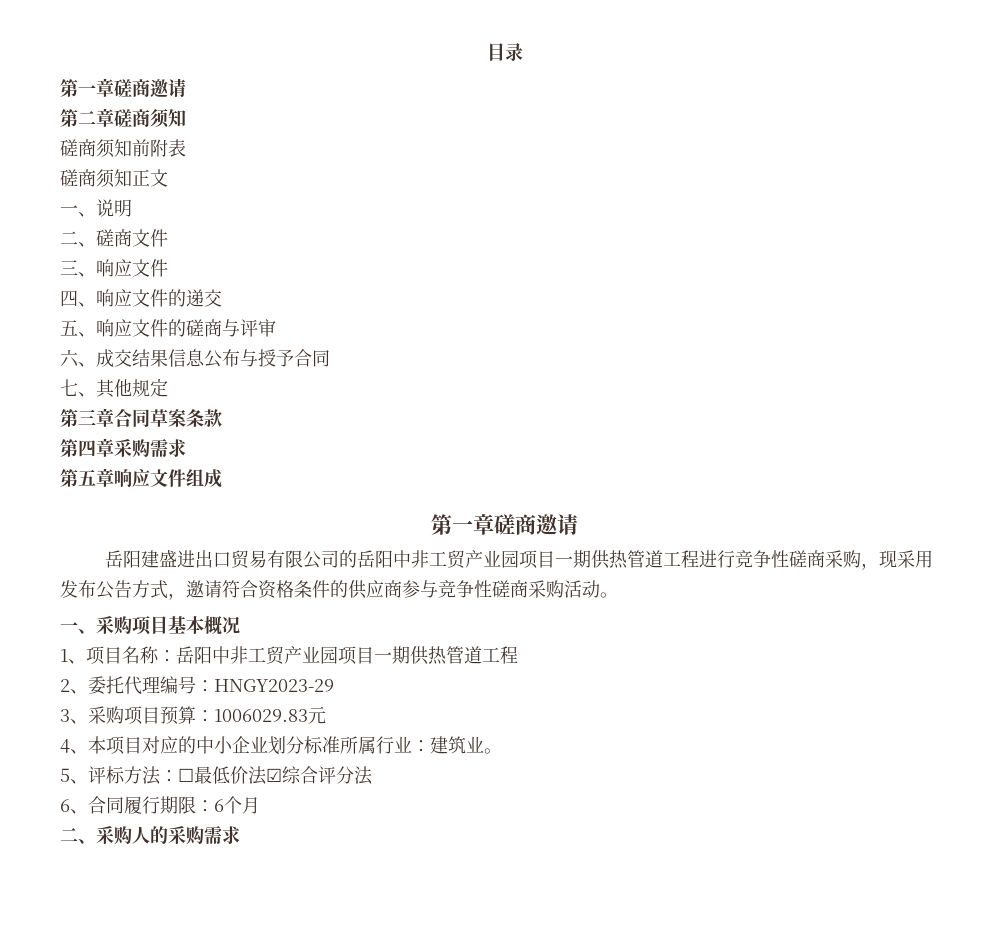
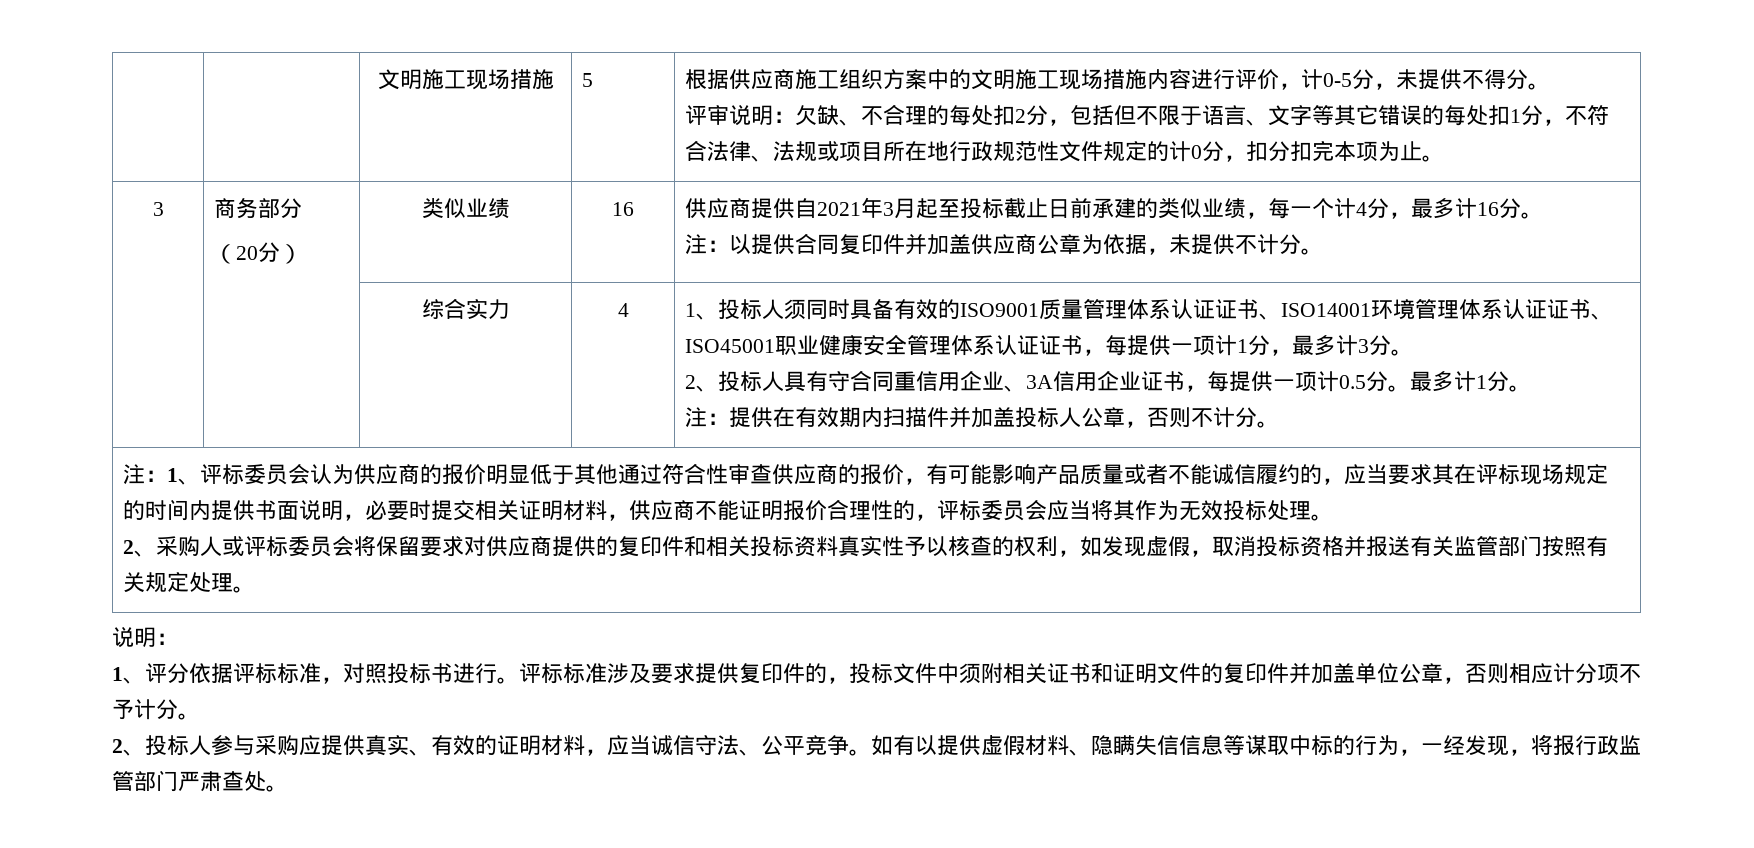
- 目录
- 第一章磋商邀请
- 第二章磋商须知
- 磋商须知前附表
- 磋商须知正文
- 一、说明
- 二、磋商文件
- 三、响应文件
- 四、响应文件的递交
- 五、响应文件的磋商与评审
- 六、成交结果信息公布与授予合同
- 七、其他规定
- 第三章合同草案条款
- 第四章采购需求
- 第五章响应文件组成
- 第一章磋商邀请
- 岳阳建盛进出口贸易有限公司的岳阳中非工贸产业园项目一期供热管道工程进行竞争性磋商采购，现采用发布公告方式，邀请符合资格条件的供应商参与竞争性磋商采购活动。
- 一、采购项目基本概况
- 1、项目名称：岳阳中非工贸产业园项目一期供热管道工程
- 2、委托代理编号：HNGY2023-29
- 3、采购项目预算：1006029.83元
- 4、本项目对应的中小企业划分标准所属行业：建筑业。
- 5、评标方法：☐最低价法☑综合评分法
- 6、合同履行期限：6个月
- 二、采购人的采购需求
+ 文明施工现场措施 | 5 | 根据供应商施工组织方案中的文明施工现场措施内容进行评价，计0-5分，未提供不得分。
+ 评审说明：欠缺、不合理的每处扣2分，包括但不限于语言、文字等其它错误的每处扣1分，不符合法律、法规或项目所在地行政规范性文件规定的计0分，扣分扣完本项为止。
+ 3 | 商务部分
+ （20分） | 类似业绩 | 16 | 供应商提供自2021年3月起至投标截止日前承建的类似业绩，每一个计4分，最多计16分。
+ 注：以提供合同复印件并加盖供应商公章为依据，未提供不计分。
+ | | 综合实力 | 4 | 1、投标人须同时具备有效的ISO9001质量管理体系认证证书、ISO14001环境管理体系认证证书、ISO45001职业健康安全管理体系认证证书，每提供一项计1分，最多计3分。
+ 2、投标人具有守合同重信用企业、3A信用企业证书，每提供一项计0.5分。最多计1分。
+ 注：提供在有效期内扫描件并加盖投标人公章，否则不计分。
+ 注：1、评标委员会认为供应商的报价明显低于其他通过符合性审查供应商的报价，有可能影响产品质量或者不能诚信履约的，应当要求其在评标现场规定的时间内提供书面说明，必要时提交相关证明材料，供应商不能证明报价合理性的，评标委员会应当将其作为无效投标处理。
+ 2、采购人或评标委员会将保留要求对供应商提供的复印件和相关投标资料真实性予以核查的权利，如发现虚假，取消投标资格并报送有关监管部门按照有关规定处理。
+ 说明：
+ 1、评分依据评标标准，对照投标书进行。评标标准涉及要求提供复印件的，投标文件中须附相关证书和证明文件的复印件并加盖单位公章，否则相应计分项不予计分。
+ 2、投标人参与采购应提供真实、有效的证明材料，应当诚信守法、公平竞争。如有以提供虚假材料、隐瞒失信信息等谋取中标的行为，一经发现，将报行政监管部门严肃查处。

